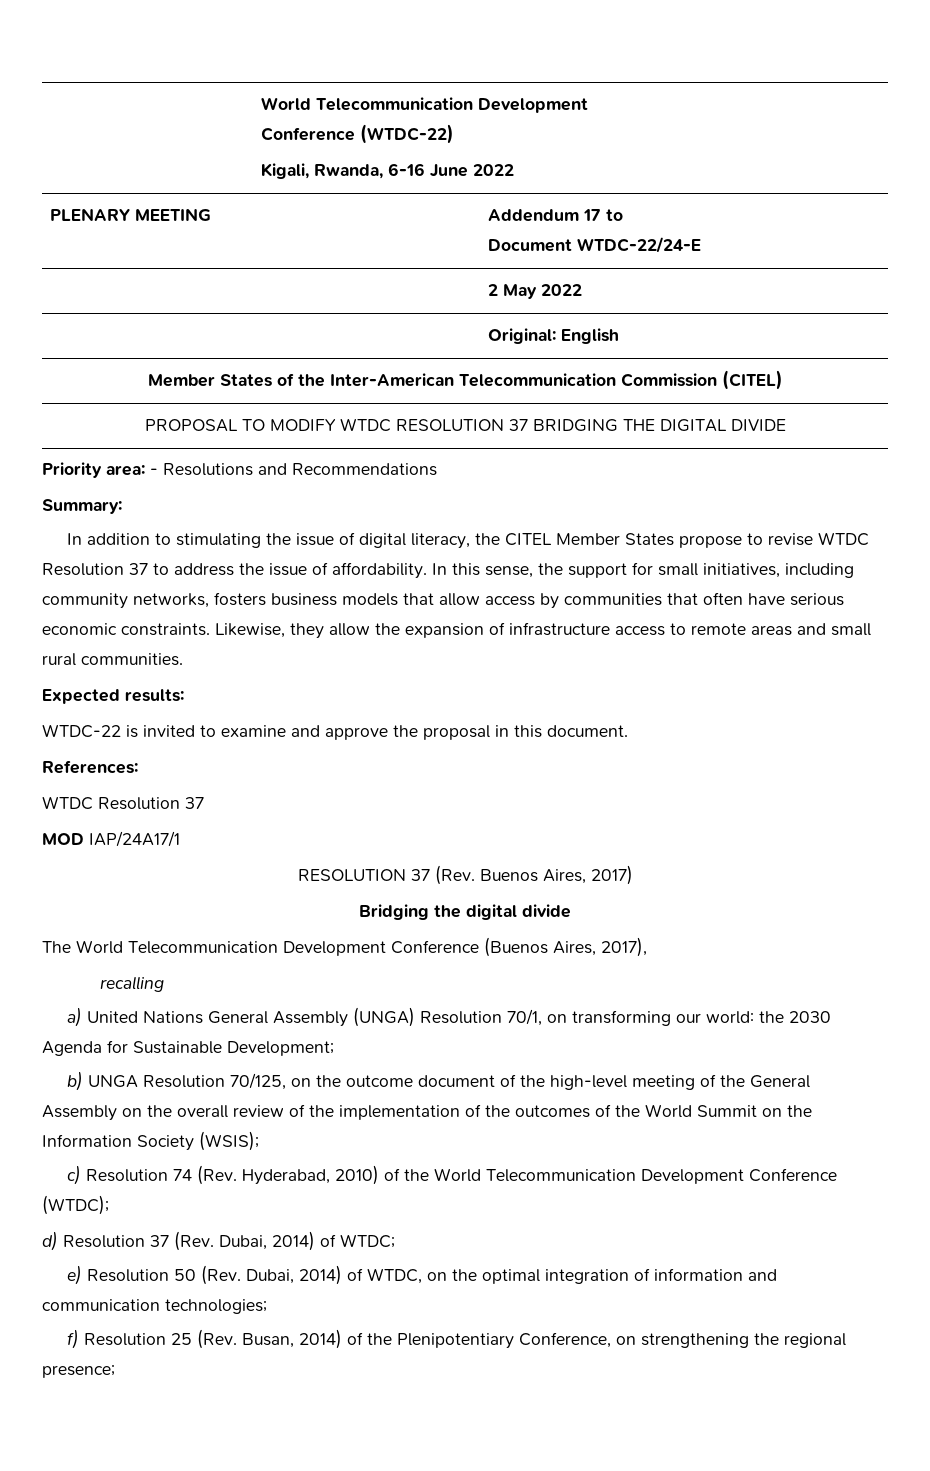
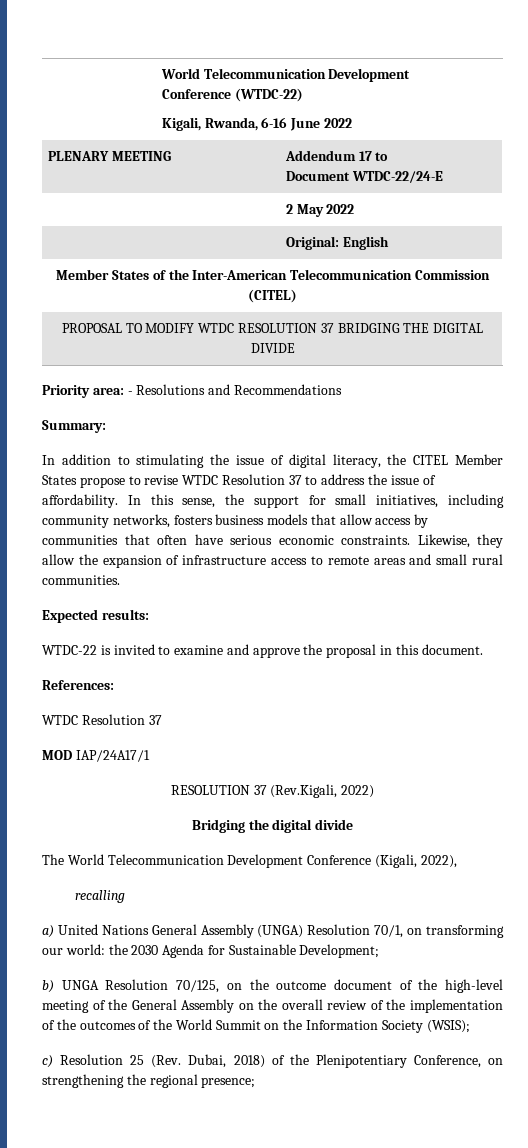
- RESOLUTION 37 (Rev. Buenos Aires, 2017)
+ RESOLUTION 37 (Rev.Kigali, 2022)
- The World Telecommunication Development Conference (Buenos Aires, 2017),
+ The World Telecommunication Development Conference (Kigali, 2022),
- c) Resolution 74 (Rev. Hyderabad, 2010) of the World Telecommunication Development Conference (WTDC);
- d) Resolution 37 (Rev. Dubai, 2014) of WTDC;
- e) Resolution 50 (Rev. Dubai, 2014) of WTDC, on the optimal integration of information and communication technologies;
- f) Resolution 25 (Rev. Busan, 2014) of the Plenipotentiary Conference, on strengthening the regional presence;
+ c) Resolution 25 (Rev. Dubai, 2018) of the Plenipotentiary Conference, on strengthening the regional presence;

